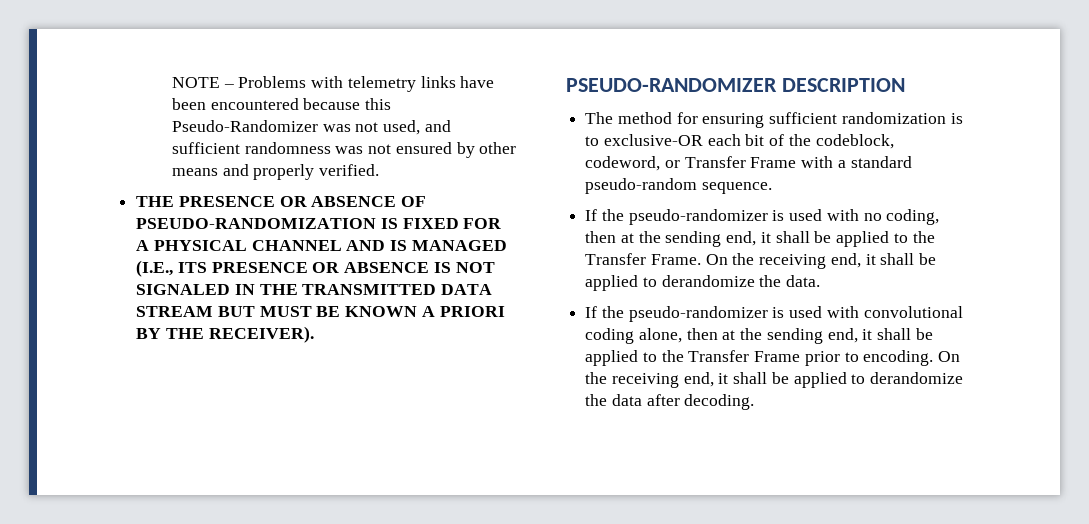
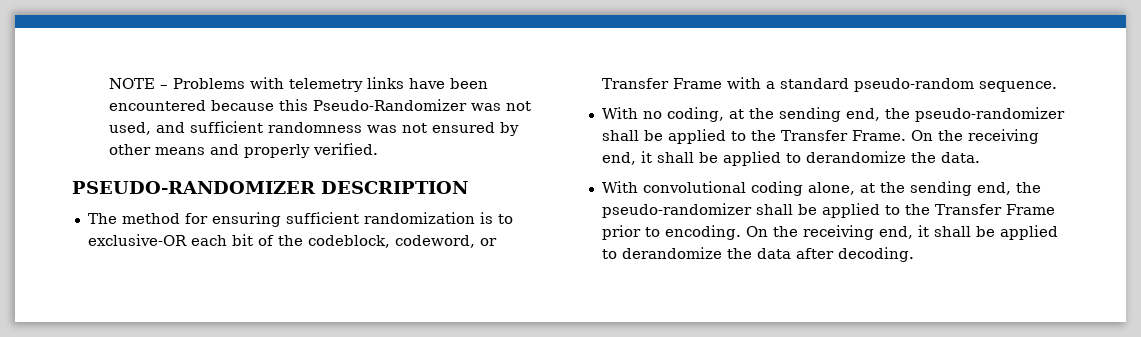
- THE PRESENCE OR ABSENCE OF PSEUDO-RANDOMIZATION IS FIXED FOR A PHYSICAL CHANNEL AND IS MANAGED (I.E., ITS PRESENCE OR ABSENCE IS NOT SIGNALED IN THE TRANSMITTED DATA STREAM BUT MUST BE KNOWN A PRIORI BY THE RECEIVER).
- If the pseudo-randomizer is used with no coding, then at the sending end, it shall be applied to the Transfer Frame.
+ With no coding, at the sending end, the pseudo-randomizer shall be applied to the Transfer Frame.
- If the pseudo-randomizer is used with convolutional coding alone, then at the sending end, it shall be applied to the Transfer Frame prior to encoding.
+ With convolutional coding alone, at the sending end, the pseudo-randomizer shall be applied to the Transfer Frame prior to encoding.

